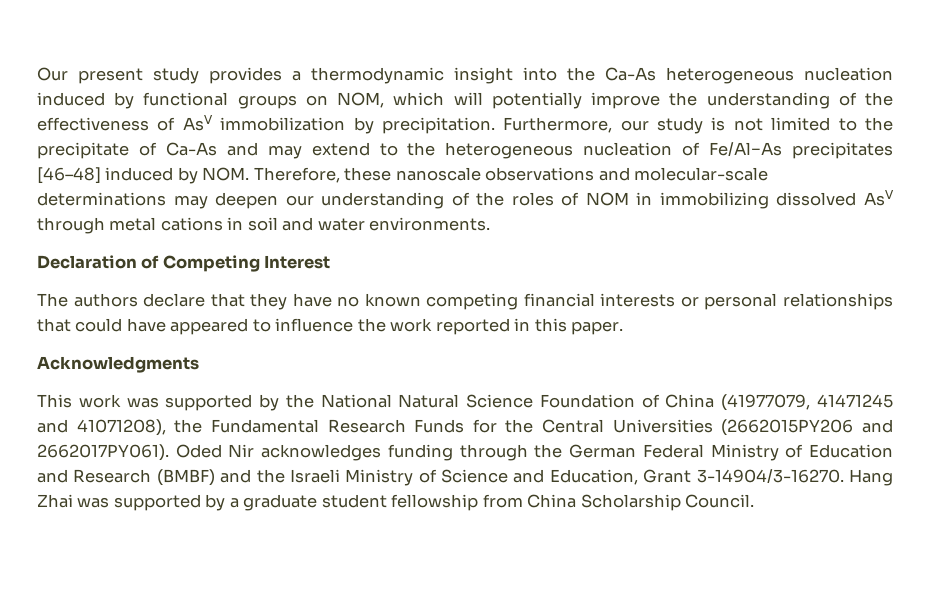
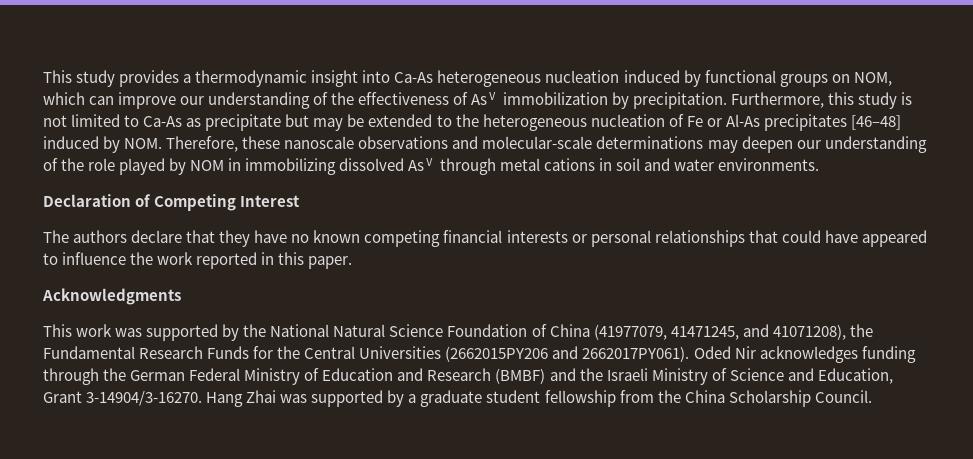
- Our present study provides a thermodynamic insight into the Ca-As heterogeneous nucleation induced by functional groups on NOM, which will potentially improve the understanding of the effectiveness of AsⅤ immobilization by precipitation.
+ This study provides a thermodynamic insight into Ca-As heterogeneous nucleation induced by functional groups on NOM, which can improve our understanding of the effectiveness of AsⅤ immobilization by precipitation.
- Furthermore, our study is not limited to the precipitate of Ca-As and may extend to the heterogeneous nucleation of Fe/Al−As precipitates [46–48] induced by NOM. Therefore, these nanoscale observations and molecular-scale determinations may deepen our understanding of the roles of NOM in immobilizing dissolved AsⅤ through metal cations in soil and water environments.
+ Furthermore, this study is not limited to Ca-As as precipitate but may be extended to the heterogeneous nucleation of Fe or Al-As precipitates [46–48] induced by NOM. Therefore, these nanoscale observations and molecular-scale determinations may deepen our understanding of the role played by NOM in immobilizing dissolved AsⅤ through metal cations in soil and water environments.
- This work was supported by the National Natural Science Foundation of China (41977079, 41471245 and 41071208), the Fundamental Research Funds for the Central Universities (2662015PY206 and 2662017PY061).
+ This work was supported by the National Natural Science Foundation of China (41977079, 41471245, and 41071208), the Fundamental Research Funds for the Central Universities (2662015PY206 and 2662017PY061).
- Hang Zhai was supported by a graduate student fellowship from China Scholarship Council.
+ Hang Zhai was supported by a graduate student fellowship from the China Scholarship Council.

